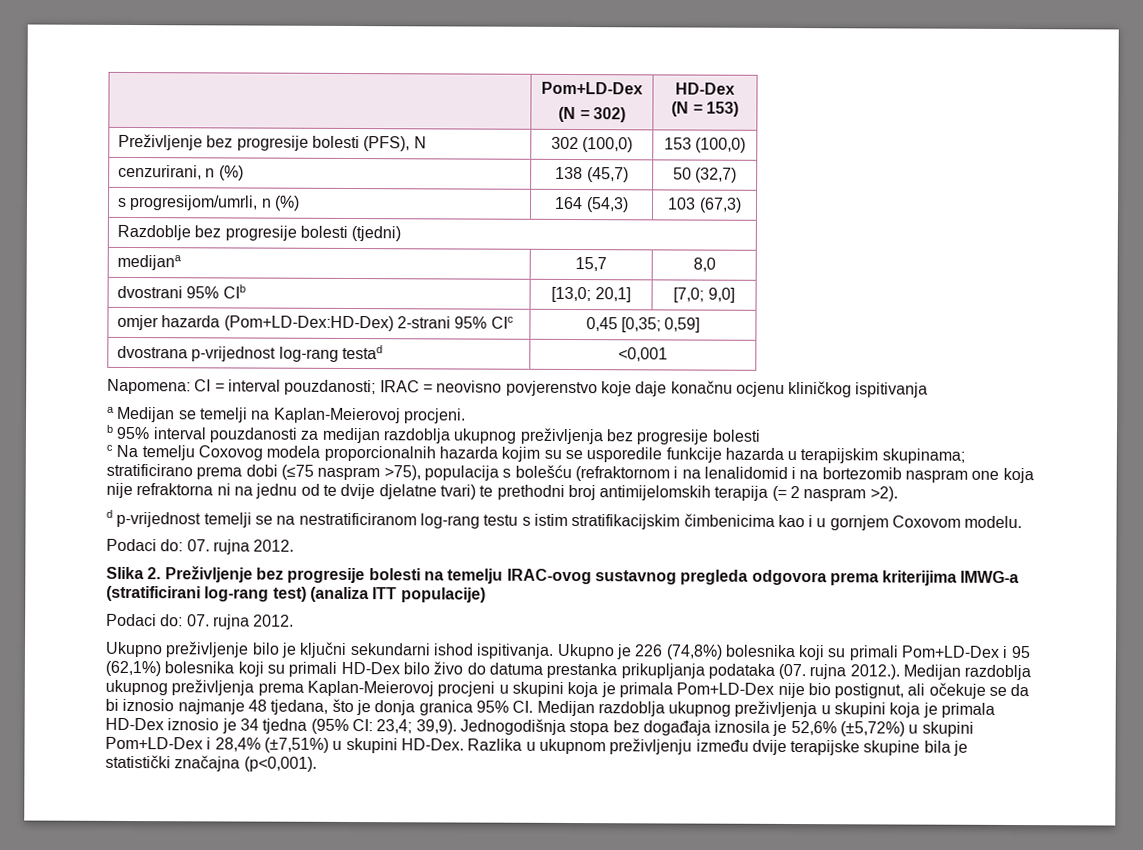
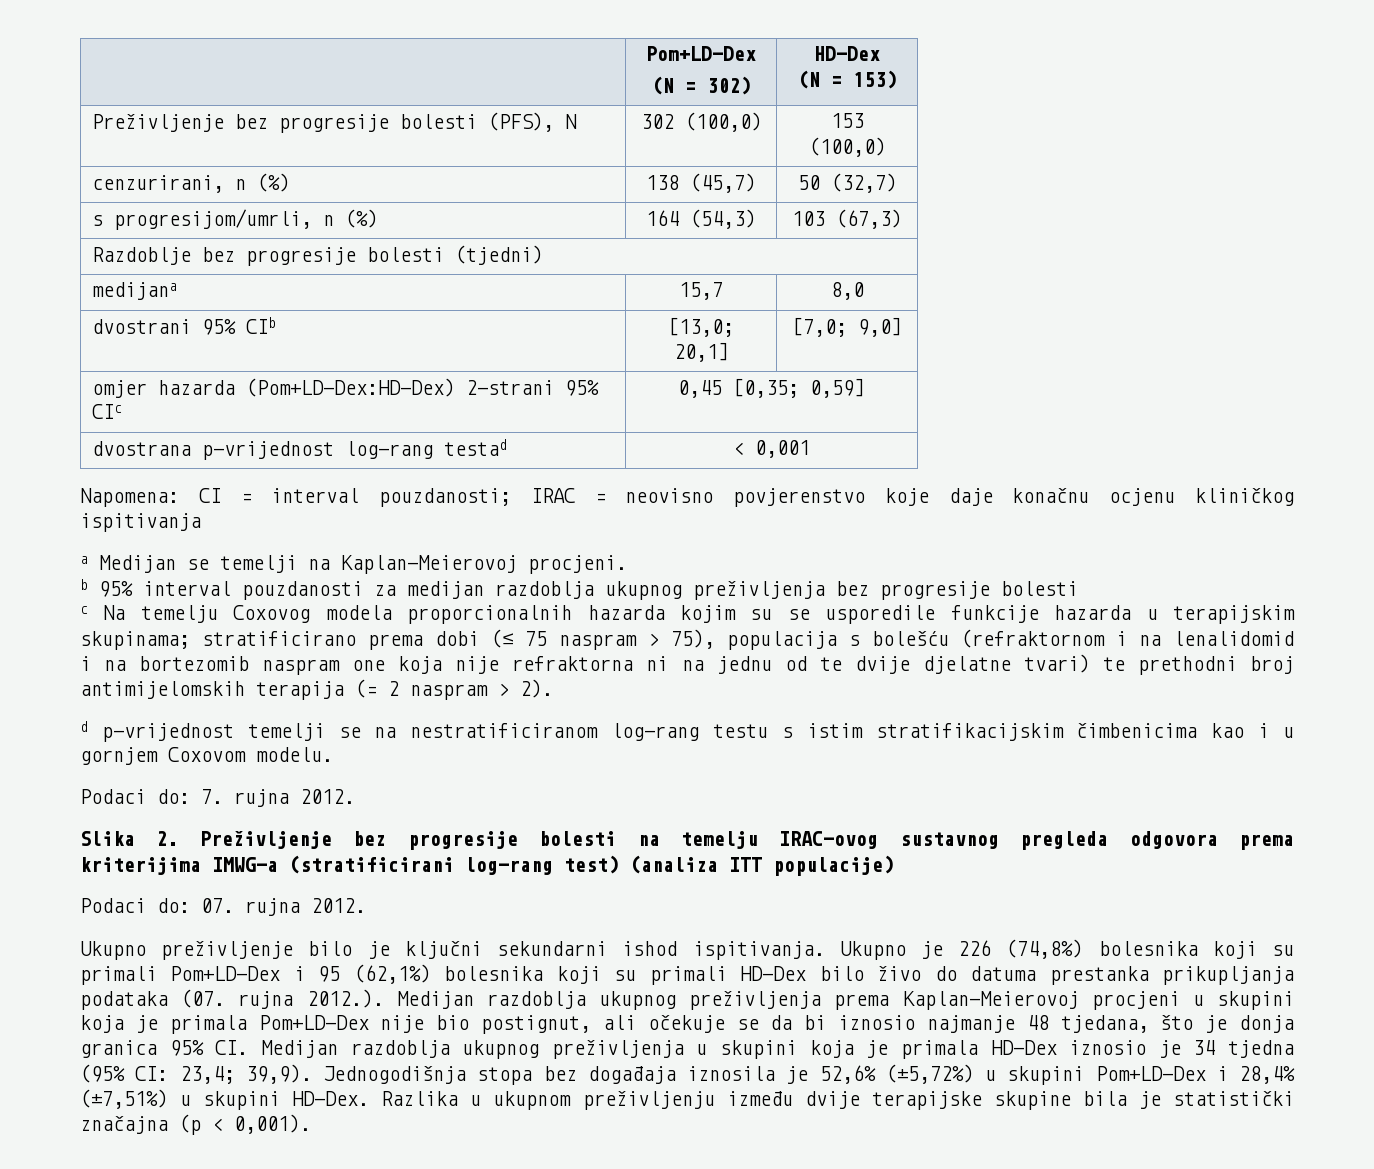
- dvostrana p-vrijednost log-rang testad | <0,001
+ dvostrana p-vrijednost log-rang testad | < 0,001
- c Na temelju Coxovog modela proporcionalnih hazarda kojim su se usporedile funkcije hazarda u terapijskim skupinama; stratificirano prema dobi (≤75 naspram >75), populacija s bolešću (refraktornom i na lenalidomid i na bortezomib naspram one koja nije refraktorna ni na jednu od te dvije djelatne tvari) te prethodni broj antimijelomskih terapija (= 2 naspram >2).
+ c Na temelju Coxovog modela proporcionalnih hazarda kojim su se usporedile funkcije hazarda u terapijskim skupinama; stratificirano prema dobi (≤ 75 naspram > 75), populacija s bolešću (refraktornom i na lenalidomid i na bortezomib naspram one koja nije refraktorna ni na jednu od te dvije djelatne tvari) te prethodni broj antimijelomskih terapija (= 2 naspram > 2).
  d p-vrijednost temelji se na nestratificiranom log-rang testu s istim stratifikacijskim čimbenicima kao i u gornjem Coxovom modelu.
- Podaci do: 07. rujna 2012.
+ Podaci do: 7. rujna 2012.
- Razlika u ukupnom preživljenju između dvije terapijske skupine bila je statistički značajna (p<0,001).
+ Razlika u ukupnom preživljenju između dvije terapijske skupine bila je statistički značajna (p < 0,001).

